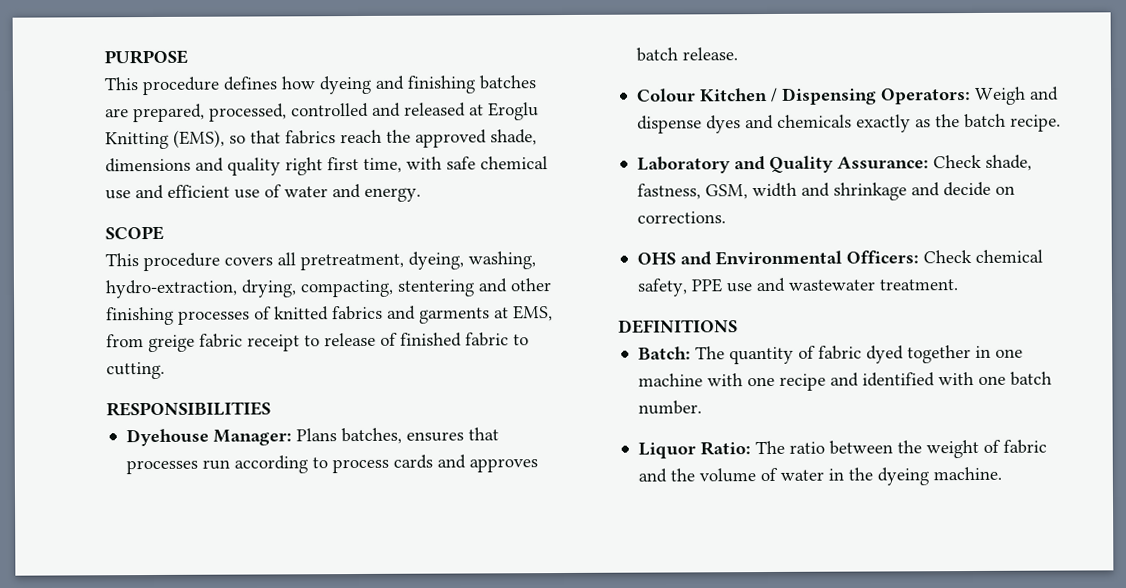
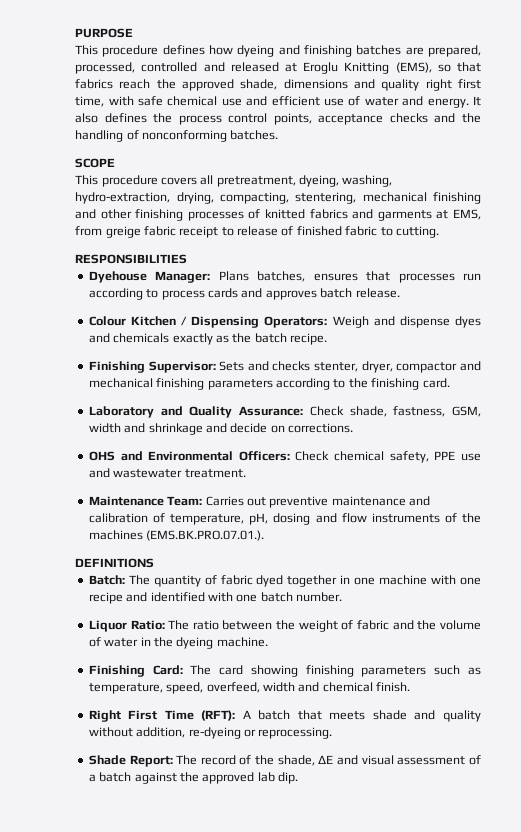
+ It also defines the process control points, acceptance checks and the handling of nonconforming batches.
- This procedure covers all pretreatment, dyeing, washing, hydro-extraction, drying, compacting, stentering and other finishing processes of knitted fabrics and garments at EMS, from greige fabric receipt to release of finished fabric to cutting.
+ This procedure covers all pretreatment, dyeing, washing, hydro-extraction, drying, compacting, stentering, mechanical finishing and other finishing processes of knitted fabrics and garments at EMS, from greige fabric receipt to release of finished fabric to cutting.
+ Finishing Supervisor: Sets and checks stenter, dryer, compactor and mechanical finishing parameters according to the finishing card.
+ Maintenance Team: Carries out preventive maintenance and calibration of temperature, pH, dosing and flow instruments of the machines (EMS.BK.PRO.07.01.).
+ Finishing Card: The card showing finishing parameters such as temperature, speed, overfeed, width and chemical finish.
+ Right First Time (RFT): A batch that meets shade and quality without addition, re-dyeing or reprocessing.
+ Shade Report: The record of the shade, ΔE and visual assessment of a batch against the approved lab dip.

